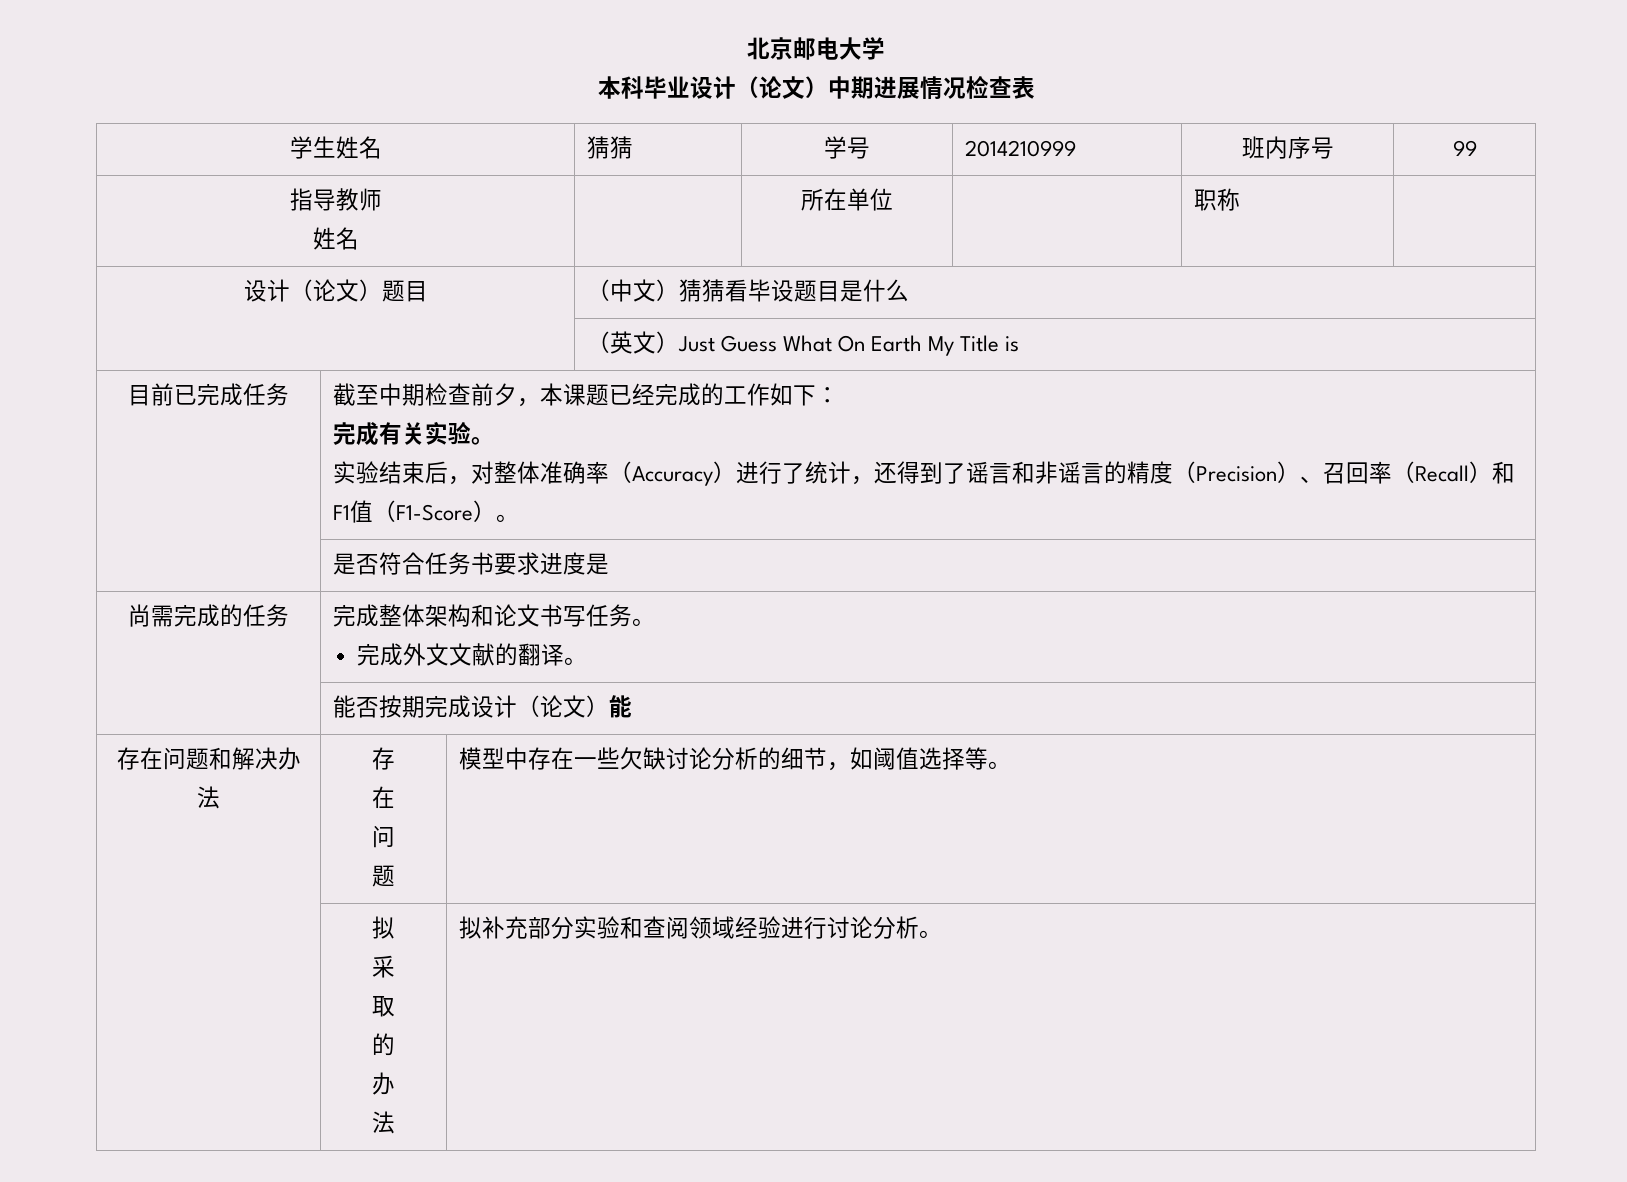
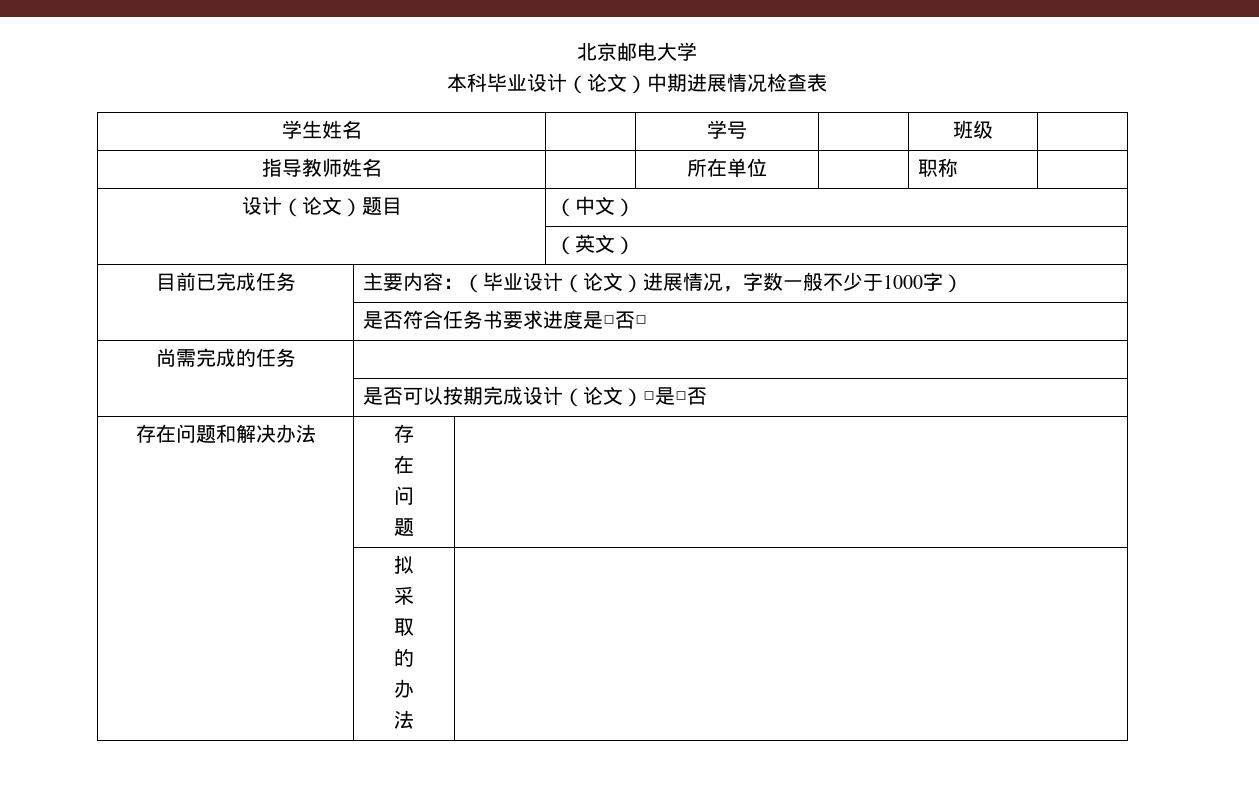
- 学生姓名 | 猜猜 | 学号 | 2014210999 | 班内序号 | 99
+ 学生姓名 | | 学号 | | 班级 |
- 指导教师
- 姓名 | | 所在单位 | | 职称 |
+ 指导教师姓名 | | 所在单位 | | 职称 |
- 设计（论文）题目 | （中文）猜猜看毕设题目是什么
- | （英文）Just Guess What On Earth My Title is
- 目前已完成任务 | 截至中期检查前夕，本课题已经完成的工作如下：
- 完成有关实验。
- 实验结束后，对整体准确率（Accuracy）进行了统计，还得到了谣言和非谣言的精度（Precision）、召回率（Recall）和F1值（F1-Score）。
+ 设计（论文）题目 | （中文）
+ | （英文）
+ 目前已完成任务 | 主要内容：（毕业设计（论文）进展情况，字数一般不少于1000字）
- | 是否符合任务书要求进度是
+ | 是否符合任务书要求进度是□否□
- 尚需完成的任务 | 完成整体架构和论文书写任务。
- 完成外文文献的翻译。
- | 能否按期完成设计（论文）能
+ 尚需完成的任务 |
+ | 是否可以按期完成设计（论文）□是□否
  存在问题和解决办法 | 存
  在
  问
- 题 | 模型中存在一些欠缺讨论分析的细节，如阈值选择等。
+ 题 |
  | 拟
  采
  取
  的
  办
- 法 | 拟补充部分实验和查阅领域经验进行讨论分析。
+ 法 |

